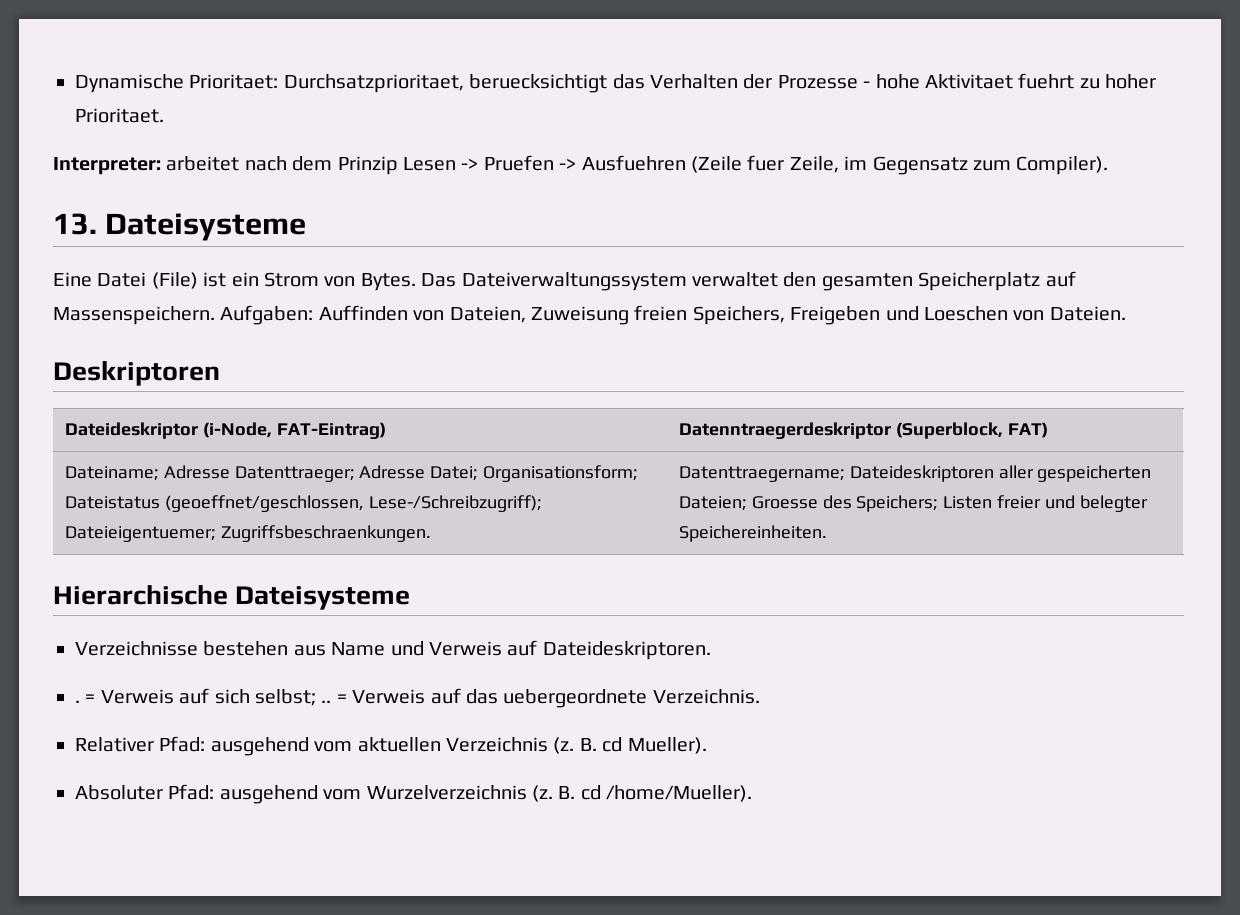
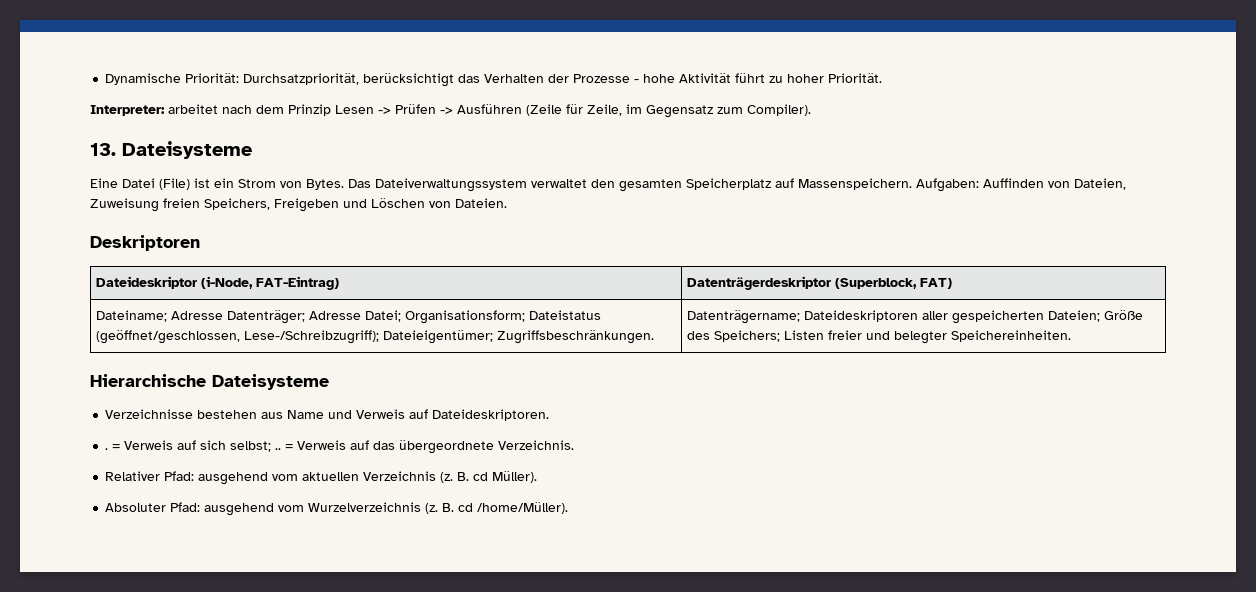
- Dynamische Prioritaet: Durchsatzprioritaet, beruecksichtigt das Verhalten der Prozesse - hohe Aktivitaet fuehrt zu hoher Prioritaet.
+ Dynamische Priorität: Durchsatzpriorität, berücksichtigt das Verhalten der Prozesse - hohe Aktivität führt zu hoher Priorität.
- Interpreter: arbeitet nach dem Prinzip Lesen -> Pruefen -> Ausfuehren (Zeile fuer Zeile, im Gegensatz zum Compiler).
+ Interpreter: arbeitet nach dem Prinzip Lesen -> Prüfen -> Ausführen (Zeile für Zeile, im Gegensatz zum Compiler).
- Aufgaben: Auffinden von Dateien, Zuweisung freien Speichers, Freigeben und Loeschen von Dateien.
+ Aufgaben: Auffinden von Dateien, Zuweisung freien Speichers, Freigeben und Löschen von Dateien.
- Dateideskriptor (i-Node, FAT-Eintrag) | Datenntraegerdeskriptor (Superblock, FAT)
+ Dateideskriptor (i-Node, FAT-Eintrag) | Datenträgerdeskriptor (Superblock, FAT)
- Dateiname; Adresse Datenttraeger; Adresse Datei; Organisationsform; Dateistatus (geoeffnet/geschlossen, Lese-/Schreibzugriff); Dateieigentuemer; Zugriffsbeschraenkungen. | Datenttraegername; Dateideskriptoren aller gespeicherten Dateien; Groesse des Speichers; Listen freier und belegter Speichereinheiten.
+ Dateiname; Adresse Datenträger; Adresse Datei; Organisationsform; Dateistatus (geöffnet/geschlossen, Lese-/Schreibzugriff); Dateieigentümer; Zugriffsbeschränkungen. | Datenträgername; Dateideskriptoren aller gespeicherten Dateien; Größe des Speichers; Listen freier und belegter Speichereinheiten.
- = Verweis auf das uebergeordnete Verzeichnis.
+ = Verweis auf das übergeordnete Verzeichnis.
- B. cd Mueller).
+ B. cd Müller).
- B. cd /home/Mueller).
+ B. cd /home/Müller).

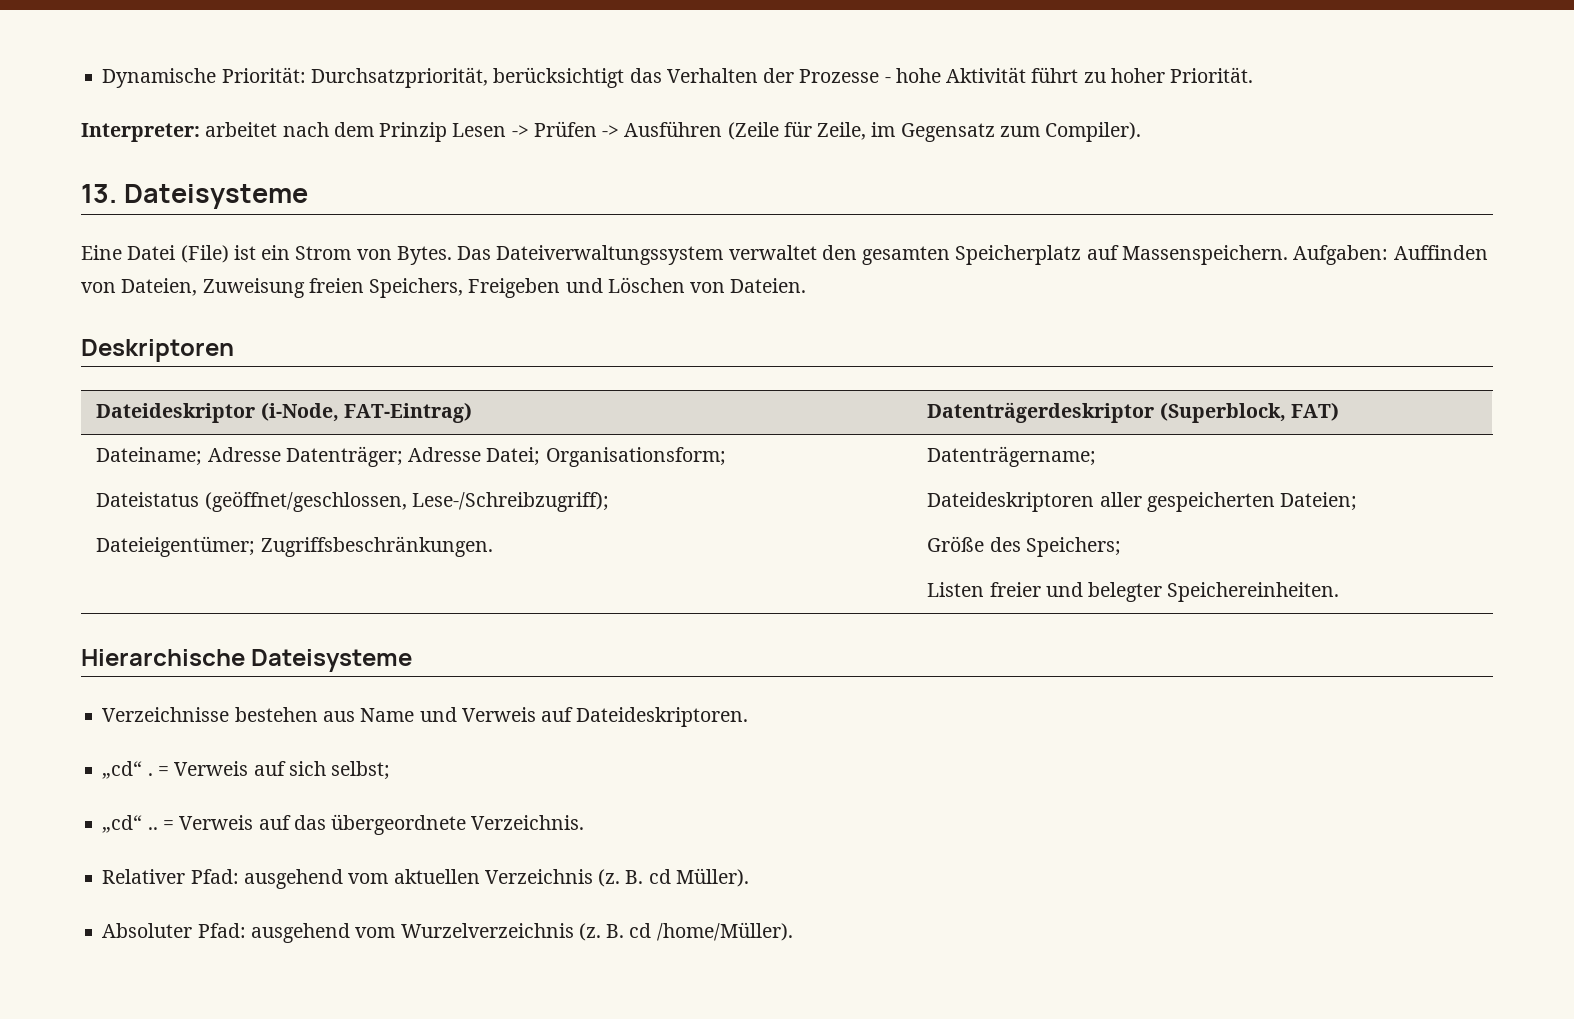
- Dateiname; Adresse Datenträger; Adresse Datei; Organisationsform; Dateistatus (geöffnet/geschlossen, Lese-/Schreibzugriff); Dateieigentümer; Zugriffsbeschränkungen. | Datenträgername; Dateideskriptoren aller gespeicherten Dateien; Größe des Speichers; Listen freier und belegter Speichereinheiten.
+ Dateiname; Adresse Datenträger; Adresse Datei; Organisationsform;
+ Dateistatus (geöffnet/geschlossen, Lese-/Schreibzugriff);
+ Dateieigentümer; Zugriffsbeschränkungen. | Datenträgername;
+ Dateideskriptoren aller gespeicherten Dateien;
+ Größe des Speichers;
+ Listen freier und belegter Speichereinheiten.
- .
+ „cd“ .
- = Verweis auf sich selbst; ..
+ = Verweis auf sich selbst;
+ „cd“ ..

